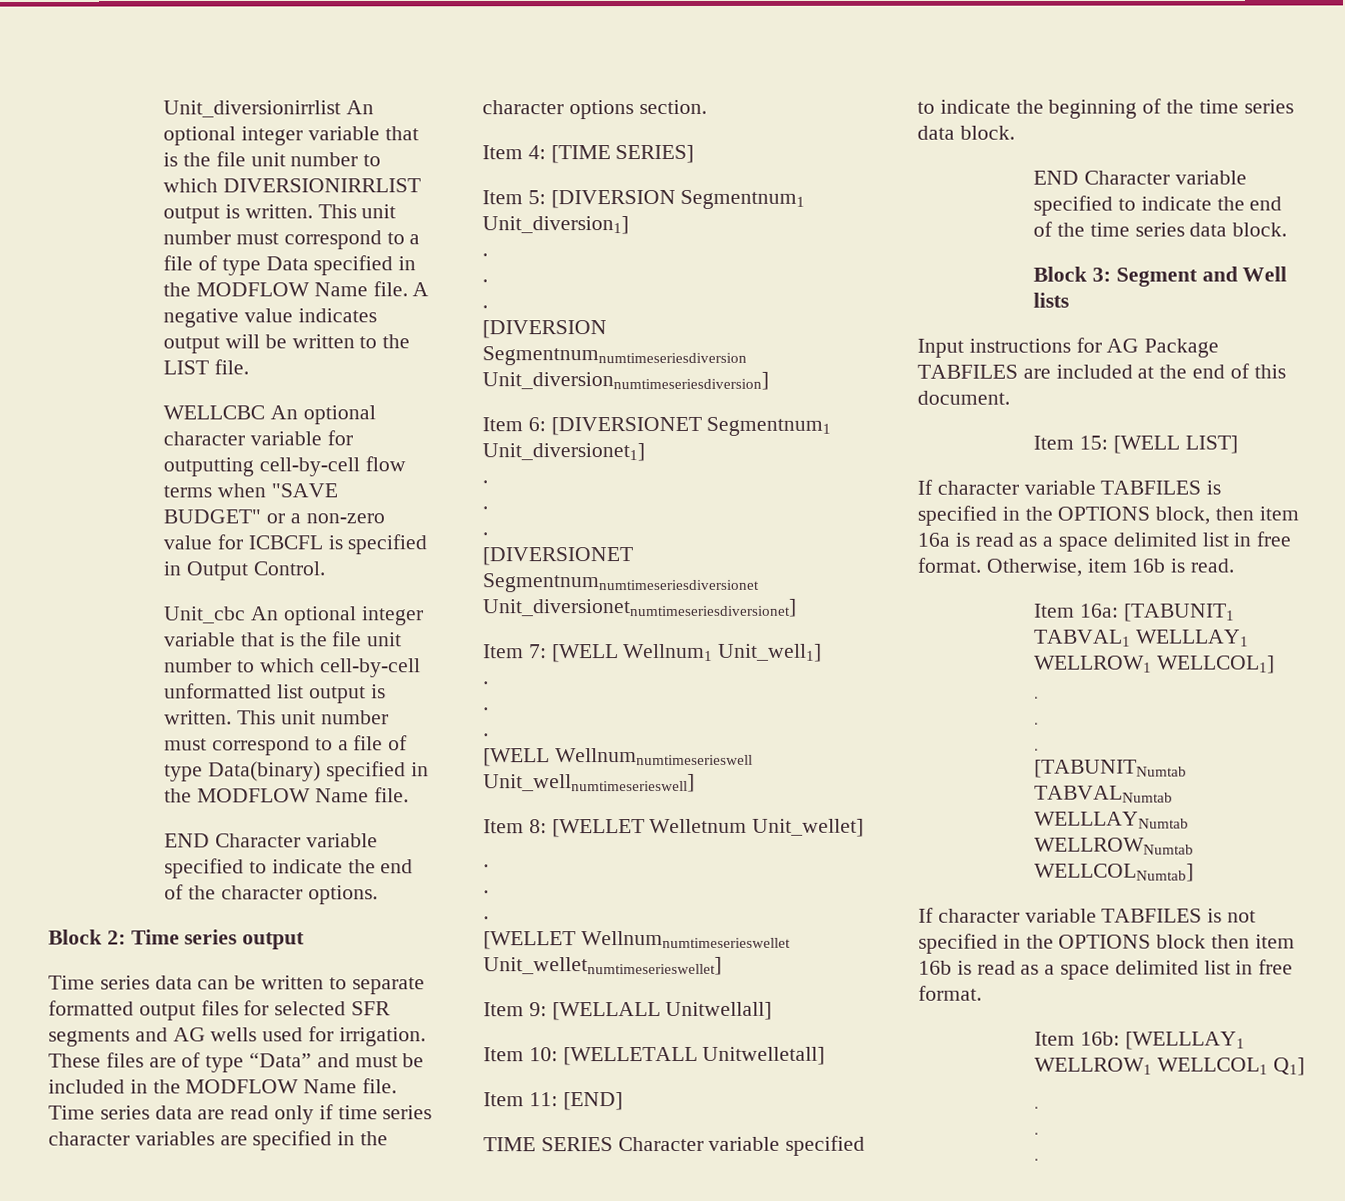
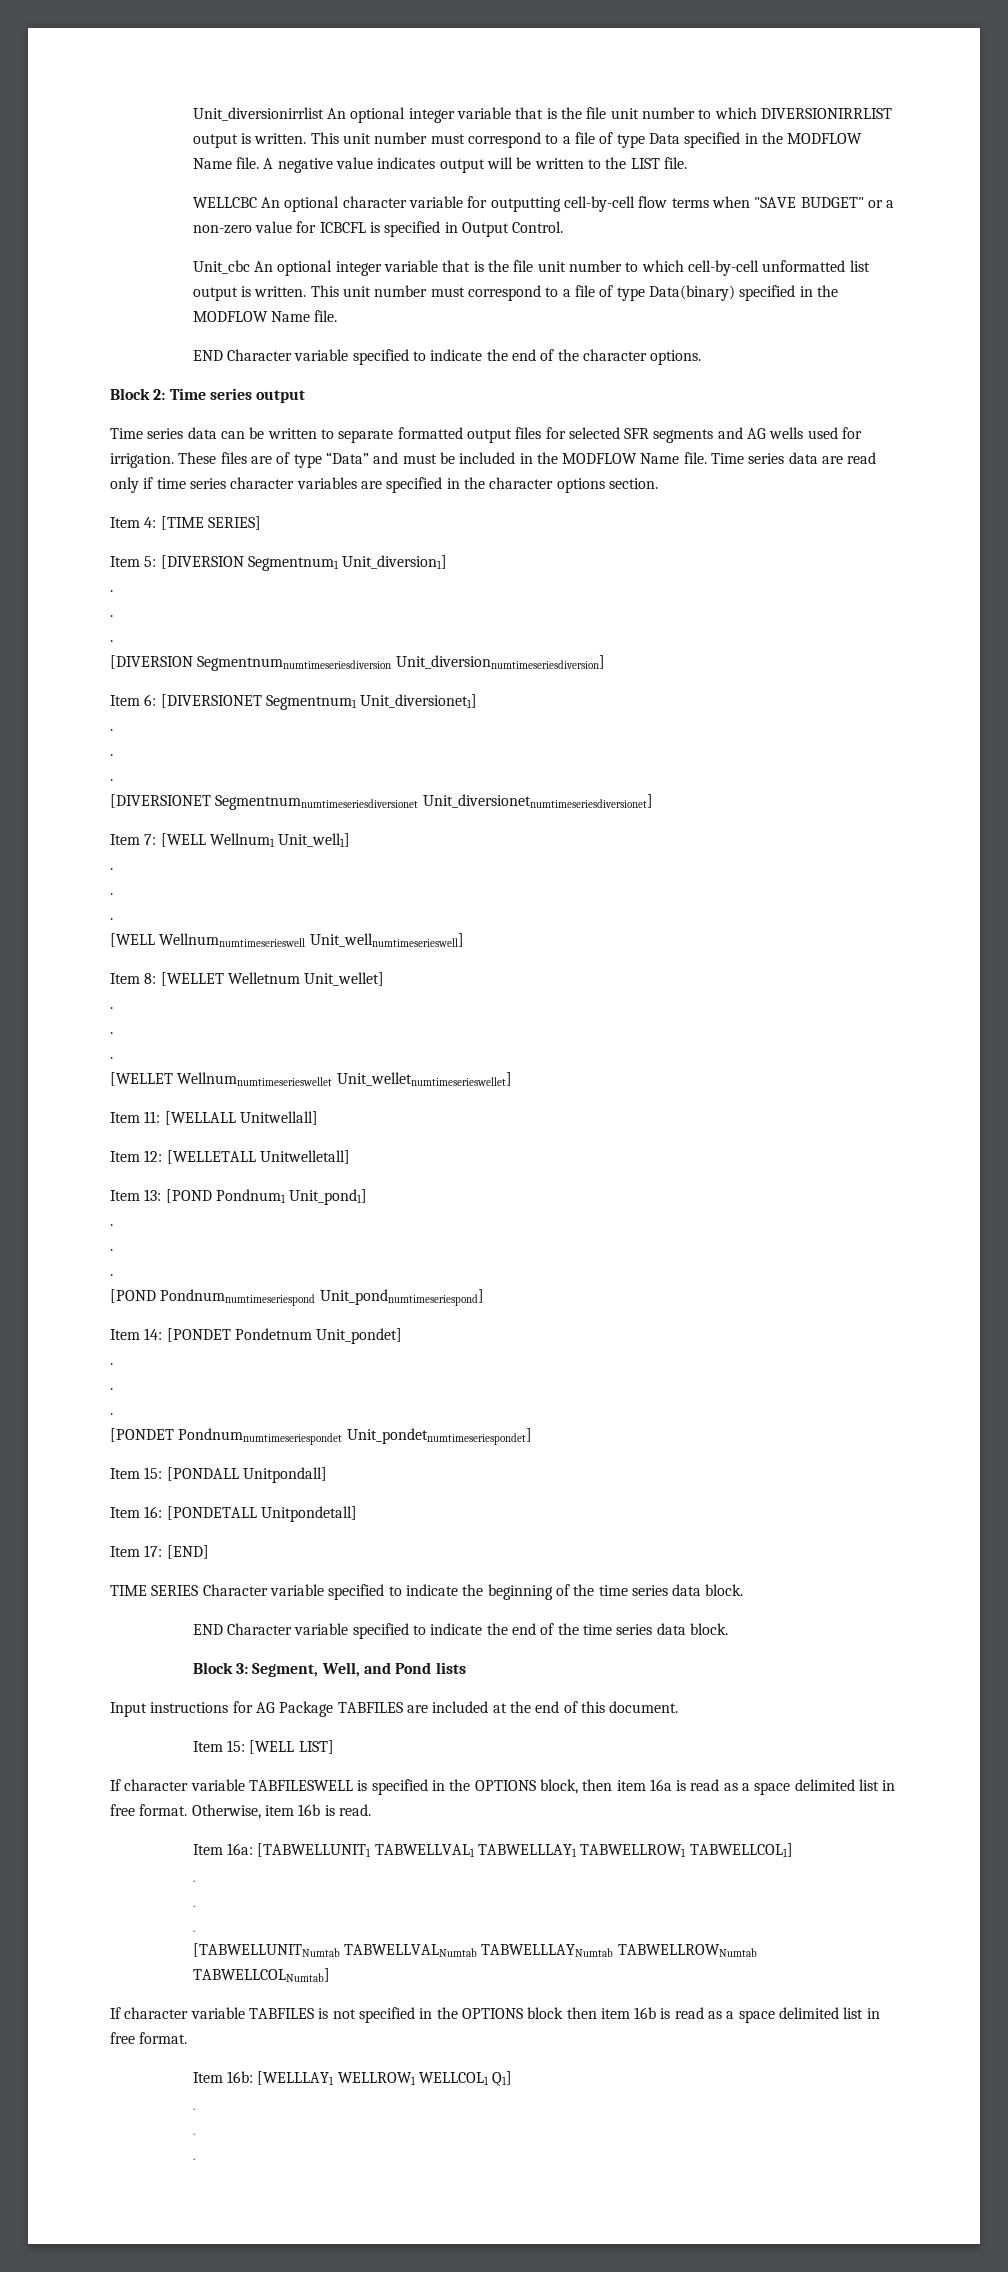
- Item 9: [WELLALL Unitwellall]
+ Item 11: [WELLALL Unitwellall]
- Item 10: [WELLETALL Unitwelletall]
+ Item 12: [WELLETALL Unitwelletall]
- Item 11: [END]
+ Item 13: [POND Pondnum1 Unit_pond1]
+ .
+ .
+ .
+ [POND Pondnumnumtimeseriespond Unit_pondnumtimeseriespond]
+ Item 14: [PONDET Pondetnum Unit_pondet]
+ .
+ .
+ .
+ [PONDET Pondnumnumtimeseriespondet Unit_pondetnumtimeseriespondet]
+ Item 15: [PONDALL Unitpondall]
+ Item 16: [PONDETALL Unitpondetall]
+ Item 17: [END]
- Block 3: Segment and Well lists
+ Block 3: Segment, Well, and Pond lists
- If character variable TABFILES is specified in the OPTIONS block, then item 16a is read as a space delimited list in free format.
+ If character variable TABFILESWELL is specified in the OPTIONS block, then item 16a is read as a space delimited list in free format.
- Item 16a: [TABUNIT1 TABVAL1 WELLLAY1 WELLROW1 WELLCOL1]
+ Item 16a: [TABWELLUNIT1 TABWELLVAL1 TABWELLLAY1 TABWELLROW1 TABWELLCOL1]
  .
  .
  .
- [TABUNITNumtab TABVALNumtab WELLLAYNumtab WELLROWNumtab WELLCOLNumtab]
+ [TABWELLUNITNumtab TABWELLVALNumtab TABWELLLAYNumtab TABWELLROWNumtab TABWELLCOLNumtab]

